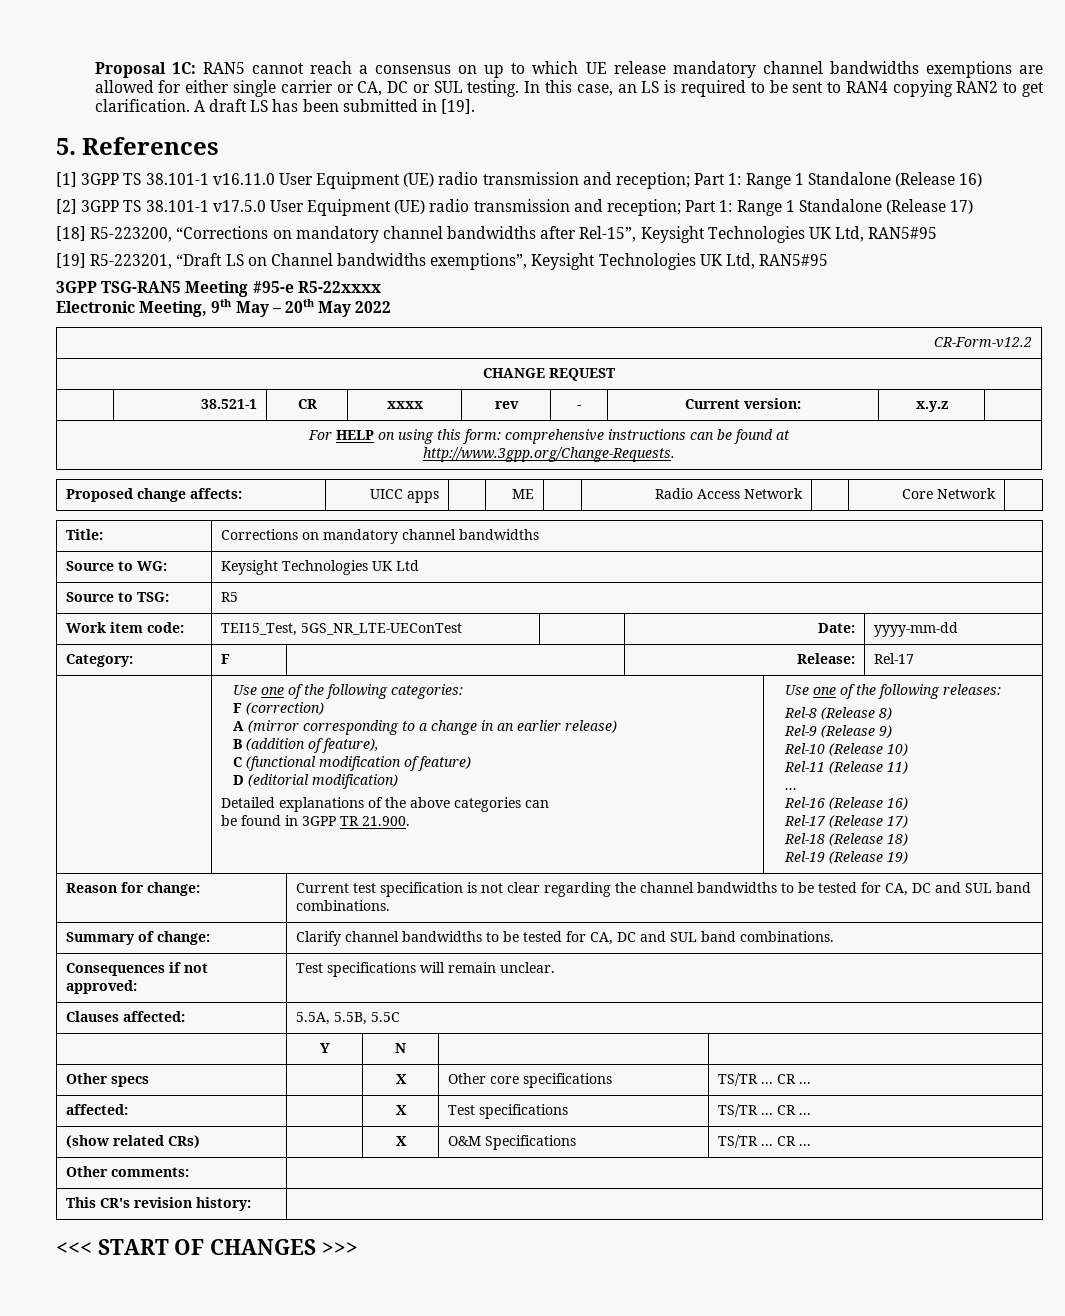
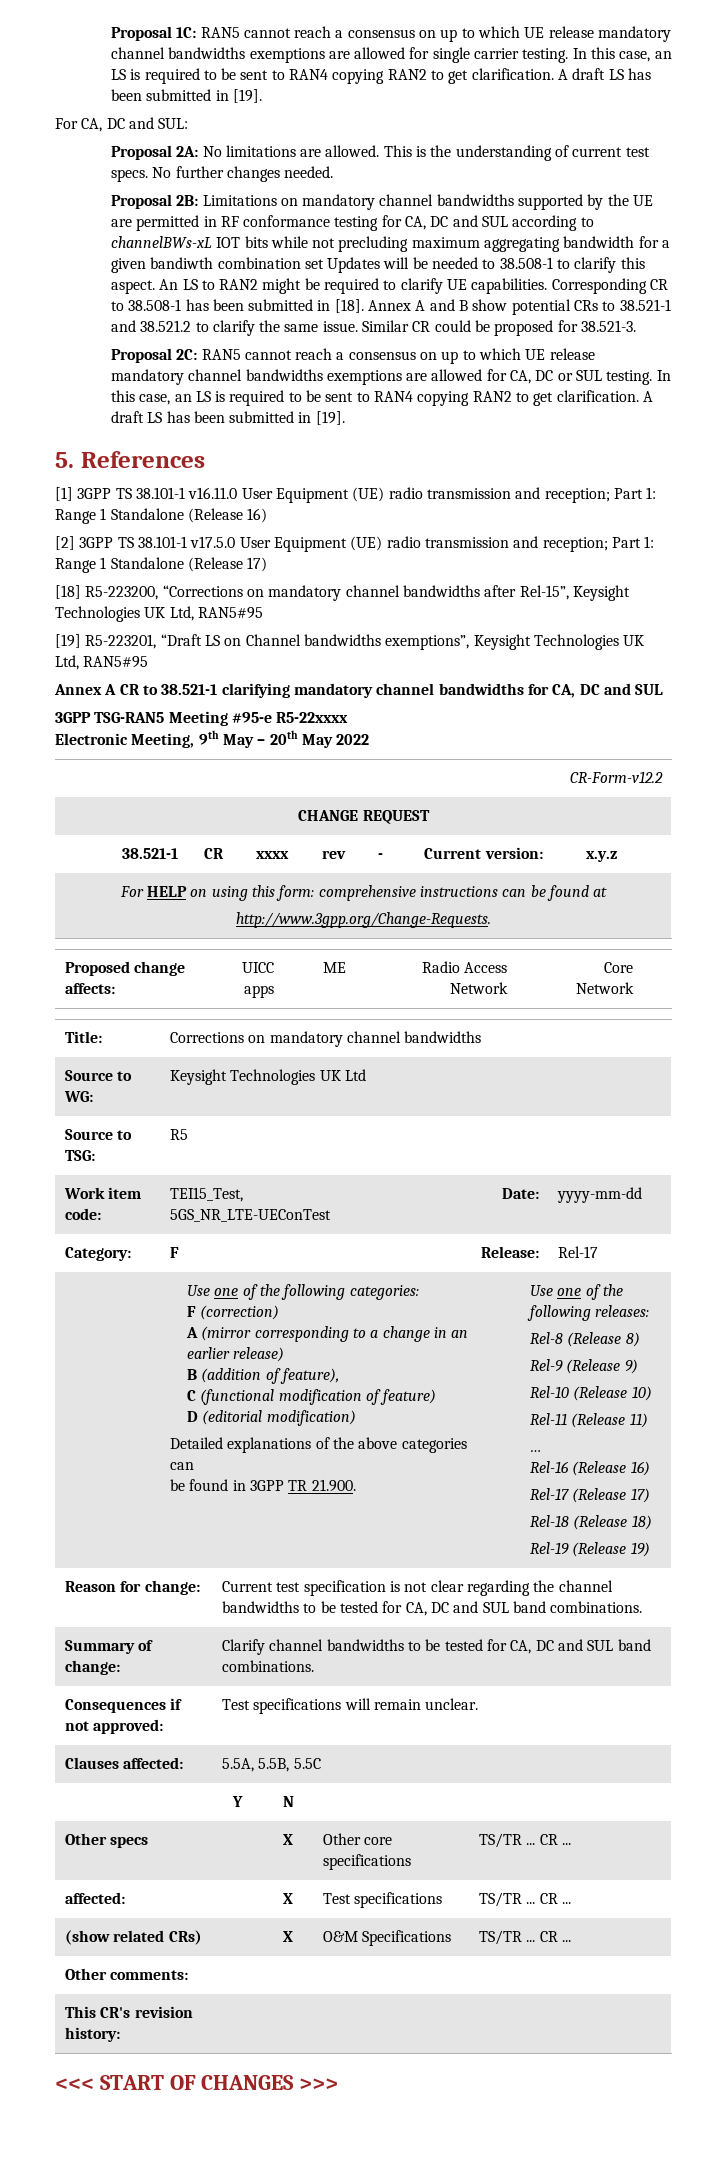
- Proposal 1C: RAN5 cannot reach a consensus on up to which UE release mandatory channel bandwidths exemptions are allowed for either single carrier or CA, DC or SUL testing.
+ Proposal 1C: RAN5 cannot reach a consensus on up to which UE release mandatory channel bandwidths exemptions are allowed for single carrier testing. In this case, an LS is required to be sent to RAN4 copying RAN2 to get clarification. A draft LS has been submitted in [19].
+ For CA, DC and SUL:
+ Proposal 2A: No limitations are allowed. This is the understanding of current test specs. No further changes needed.
+ Proposal 2B: Limitations on mandatory channel bandwidths supported by the UE are permitted in RF conformance testing for CA, DC and SUL according to channelBWs-xL IOT bits while not precluding maximum aggregating bandwidth for a given bandiwth combination set Updates will be needed to 38.508-1 to clarify this aspect. An LS to RAN2 might be required to clarify UE capabilities. Corresponding CR to 38.508-1 has been submitted in [18]. Annex A and B show potential CRs to 38.521-1 and 38.521.2 to clarify the same issue. Similar CR could be proposed for 38.521-3.
+ Proposal 2C: RAN5 cannot reach a consensus on up to which UE release mandatory channel bandwidths exemptions are allowed for CA, DC or SUL testing.
+ Annex A CR to 38.521-1 clarifying mandatory channel bandwidths for CA, DC and SUL

